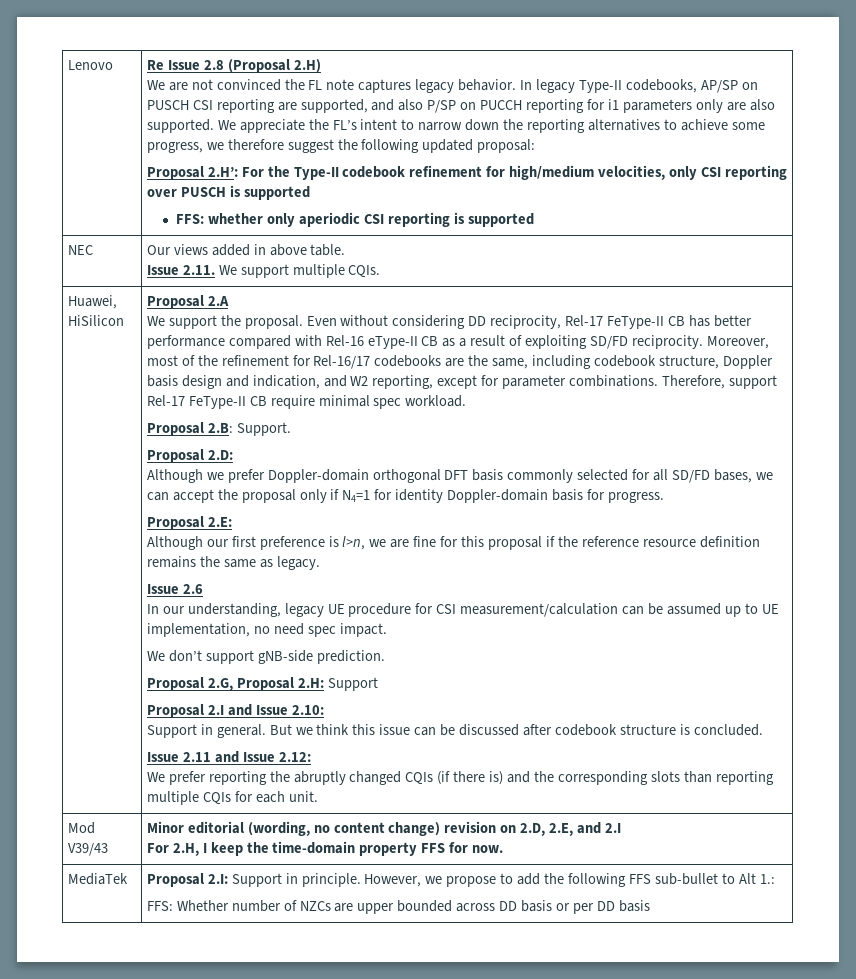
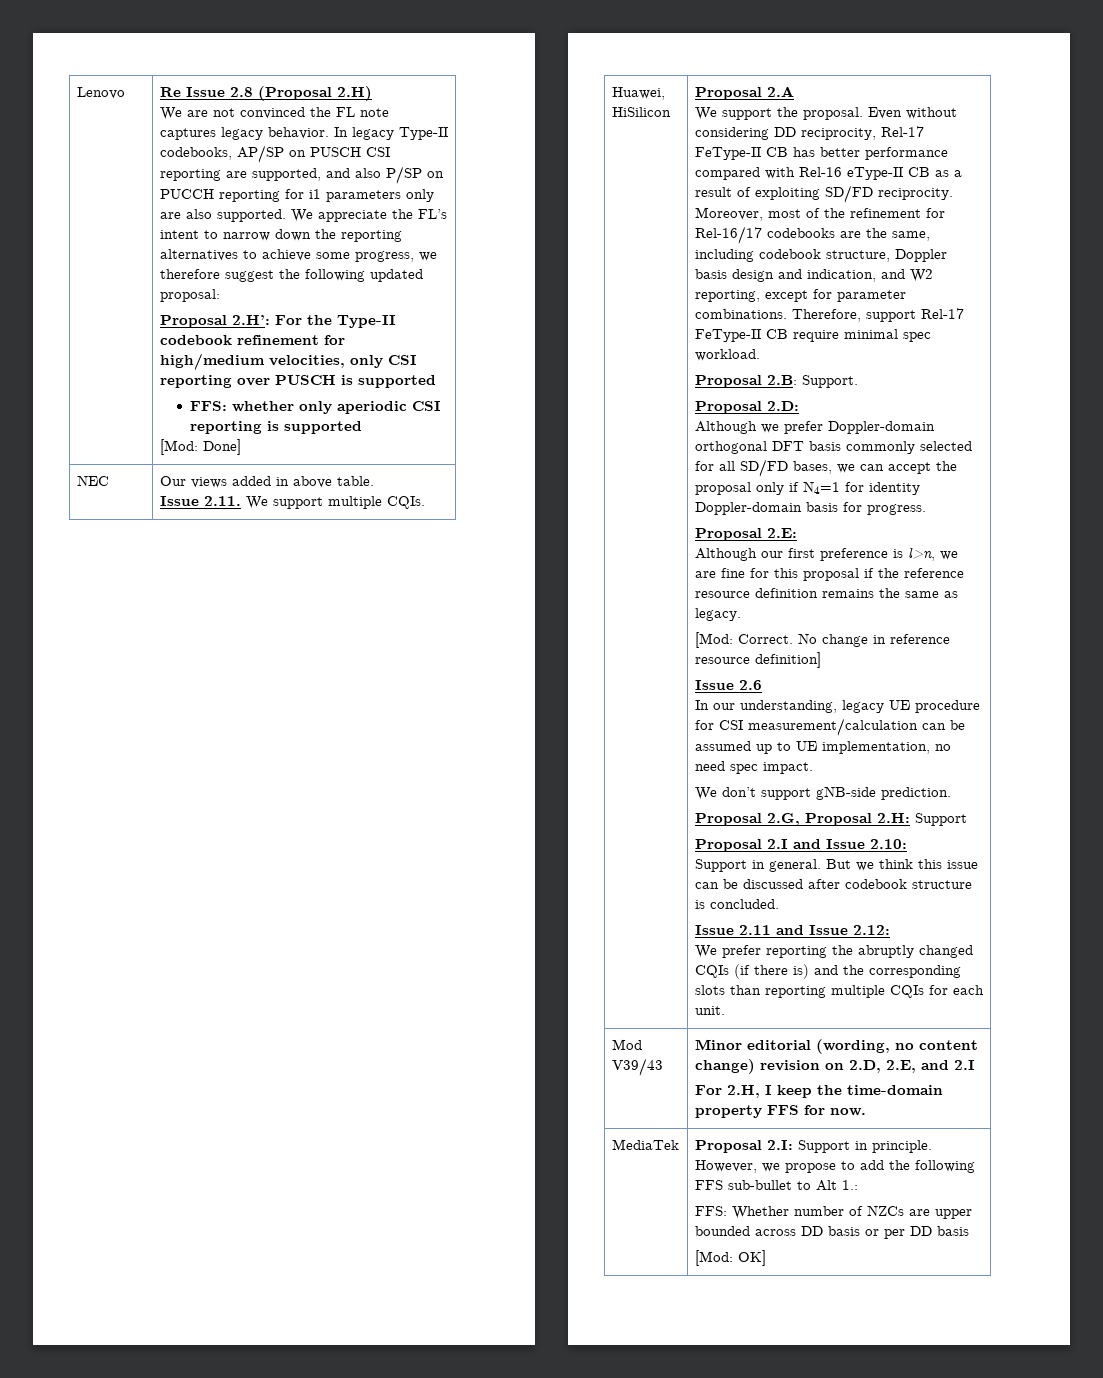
+ [Mod: Done]
+ [Mod: Correct. No change in reference resource definition]
  MediaTek | Proposal 2.I: Support in principle. However, we propose to add the following FFS sub-bullet to Alt 1.:
  FFS: Whether number of NZCs are upper bounded across DD basis or per DD basis
+ [Mod: OK]

